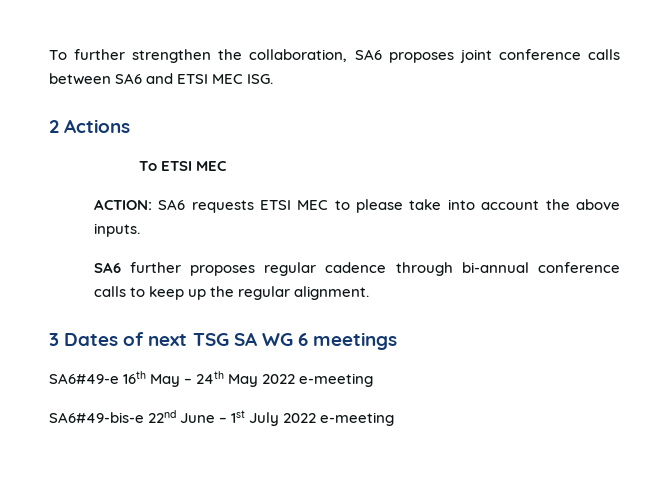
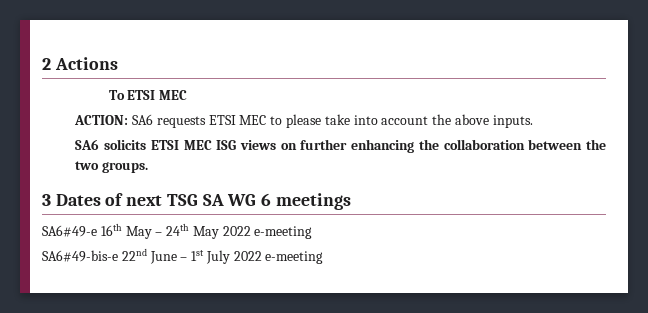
- To further strengthen the collaboration, SA6 proposes joint conference calls between SA6 and ETSI MEC ISG.
- SA6 further proposes regular cadence through bi-annual conference calls to keep up the regular alignment.
+ SA6 solicits ETSI MEC ISG views on further enhancing the collaboration between the two groups.

